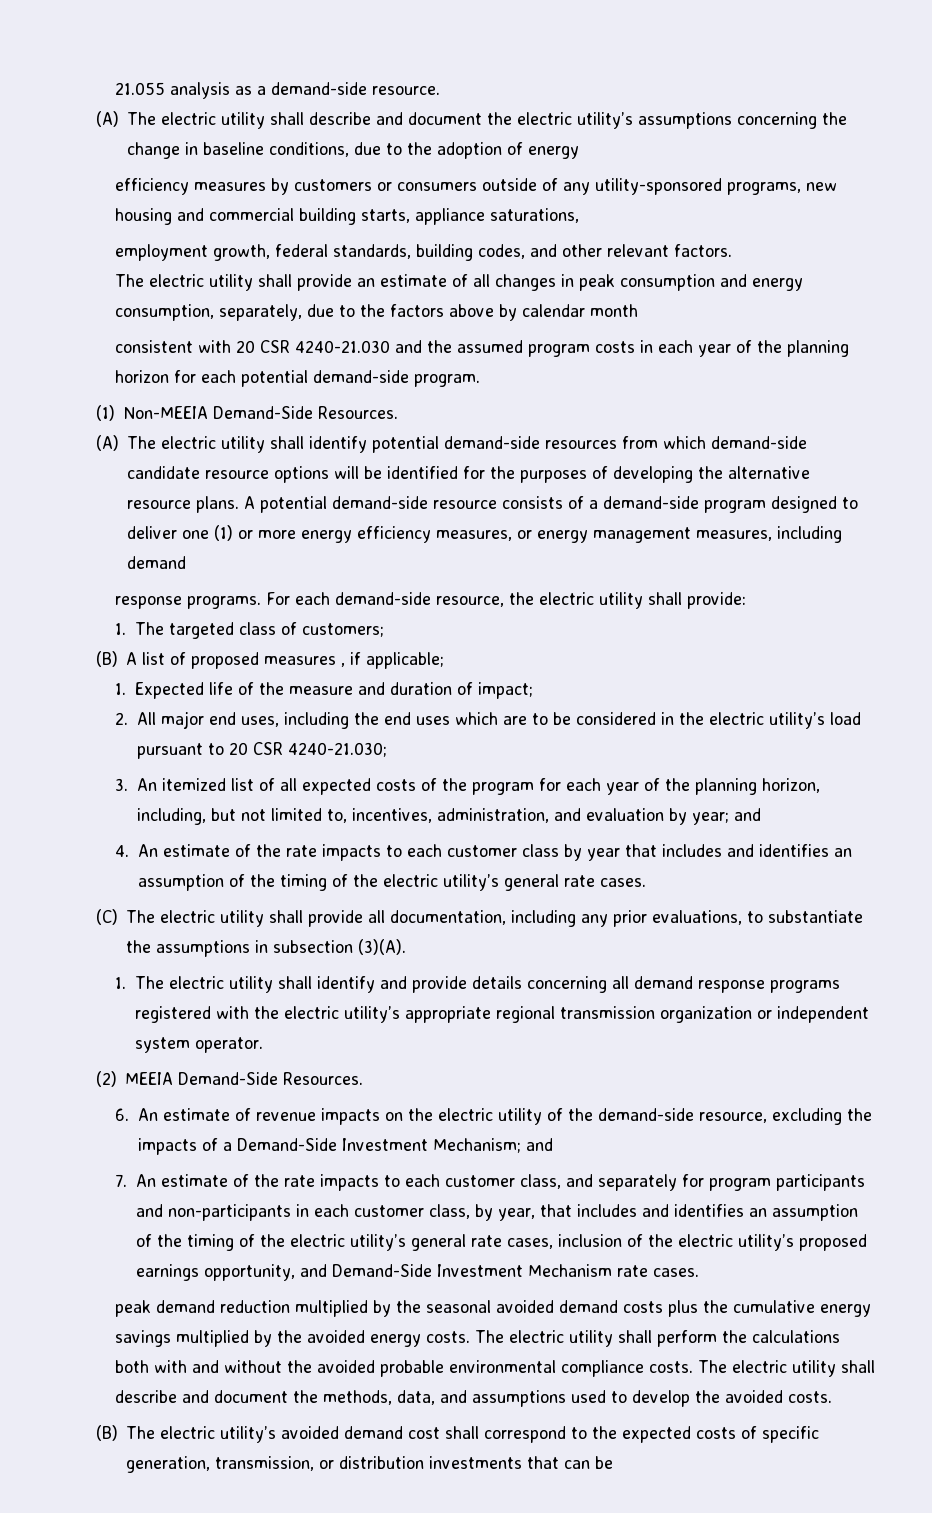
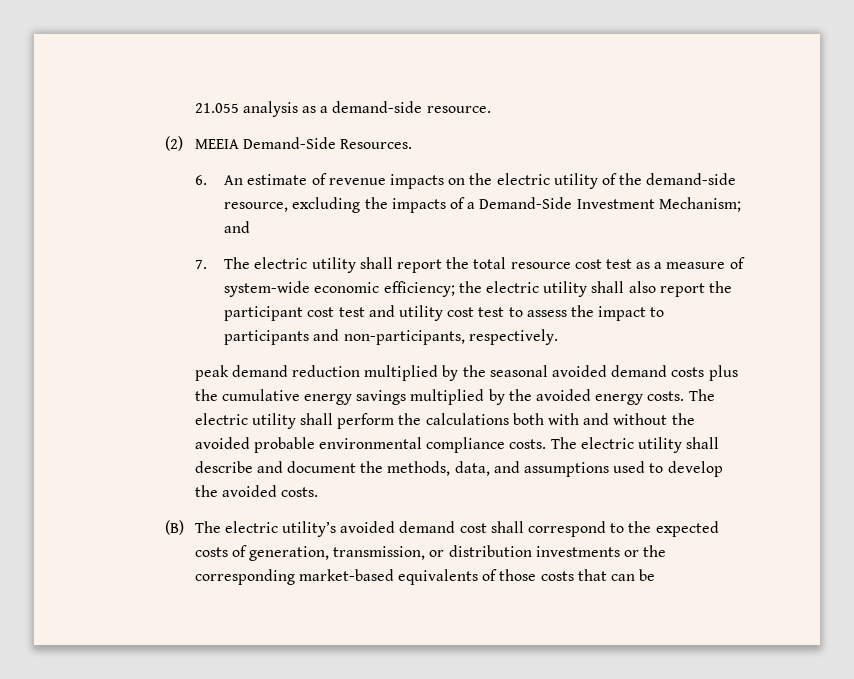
- (A) The electric utility shall describe and document the electric utility’s assumptions concerning the change in baseline conditions, due to the adoption of energy
- efficiency measures by customers or consumers outside of any utility-sponsored programs, new housing and commercial building starts, appliance saturations,
- employment growth, federal standards, building codes, and other relevant factors.
- The electric utility shall provide an estimate of all changes in peak consumption and energy consumption, separately, due to the factors above by calendar month
- consistent with 20 CSR 4240-21.030 and the assumed program costs in each year of the planning horizon for each potential demand-side program.
- (1) Non-MEEIA Demand-Side Resources.
- (A) The electric utility shall identify potential demand-side resources from which demand-side candidate resource options will be identified for the purposes of developing the alternative resource plans. A potential demand-side resource consists of a demand-side program designed to deliver one (1) or more energy efficiency measures, or energy management measures, including demand
- response programs. For each demand-side resource, the electric utility shall provide:
- 1. The targeted class of customers;
- (B) A list of proposed measures , if applicable;
- 1. Expected life of the measure and duration of impact;
- 2. All major end uses, including the end uses which are to be considered in the electric utility’s load pursuant to 20 CSR 4240-21.030;
- 3. An itemized list of all expected costs of the program for each year of the planning horizon, including, but not limited to, incentives, administration, and evaluation by year; and
- 4. An estimate of the rate impacts to each customer class by year that includes and identifies an assumption of the timing of the electric utility’s general rate cases.
- (C) The electric utility shall provide all documentation, including any prior evaluations, to substantiate the assumptions in subsection (3)(A).
- 1. The electric utility shall identify and provide details concerning all demand response programs registered with the electric utility’s appropriate regional transmission organization or independent system operator.
- 7. An estimate of the rate impacts to each customer class, and separately for program participants and non-participants in each customer class, by year, that includes and identifies an assumption of the timing of the electric utility’s general rate cases, inclusion of the electric utility’s proposed earnings opportunity, and Demand-Side Investment Mechanism rate cases.
+ 7. The electric utility shall report the total resource cost test as a measure of system-wide economic efficiency; the electric utility shall also report the participant cost test and utility cost test to assess the impact to participants and non-participants, respectively.
- (B) The electric utility’s avoided demand cost shall correspond to the expected costs of specific generation, transmission, or distribution investments that can be
+ (B) The electric utility’s avoided demand cost shall correspond to the expected costs of generation, transmission, or distribution investments or the corresponding market-based equivalents of those costs that can be

